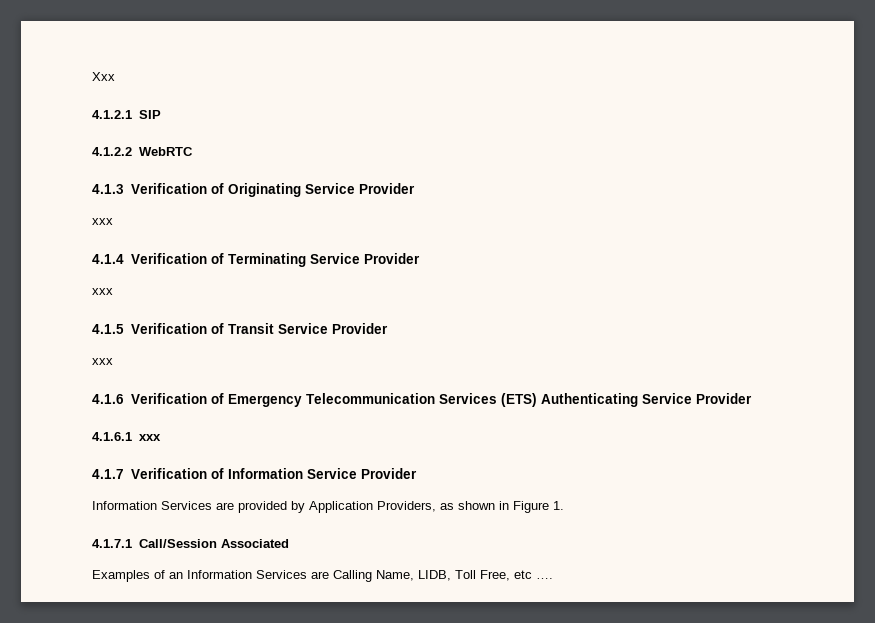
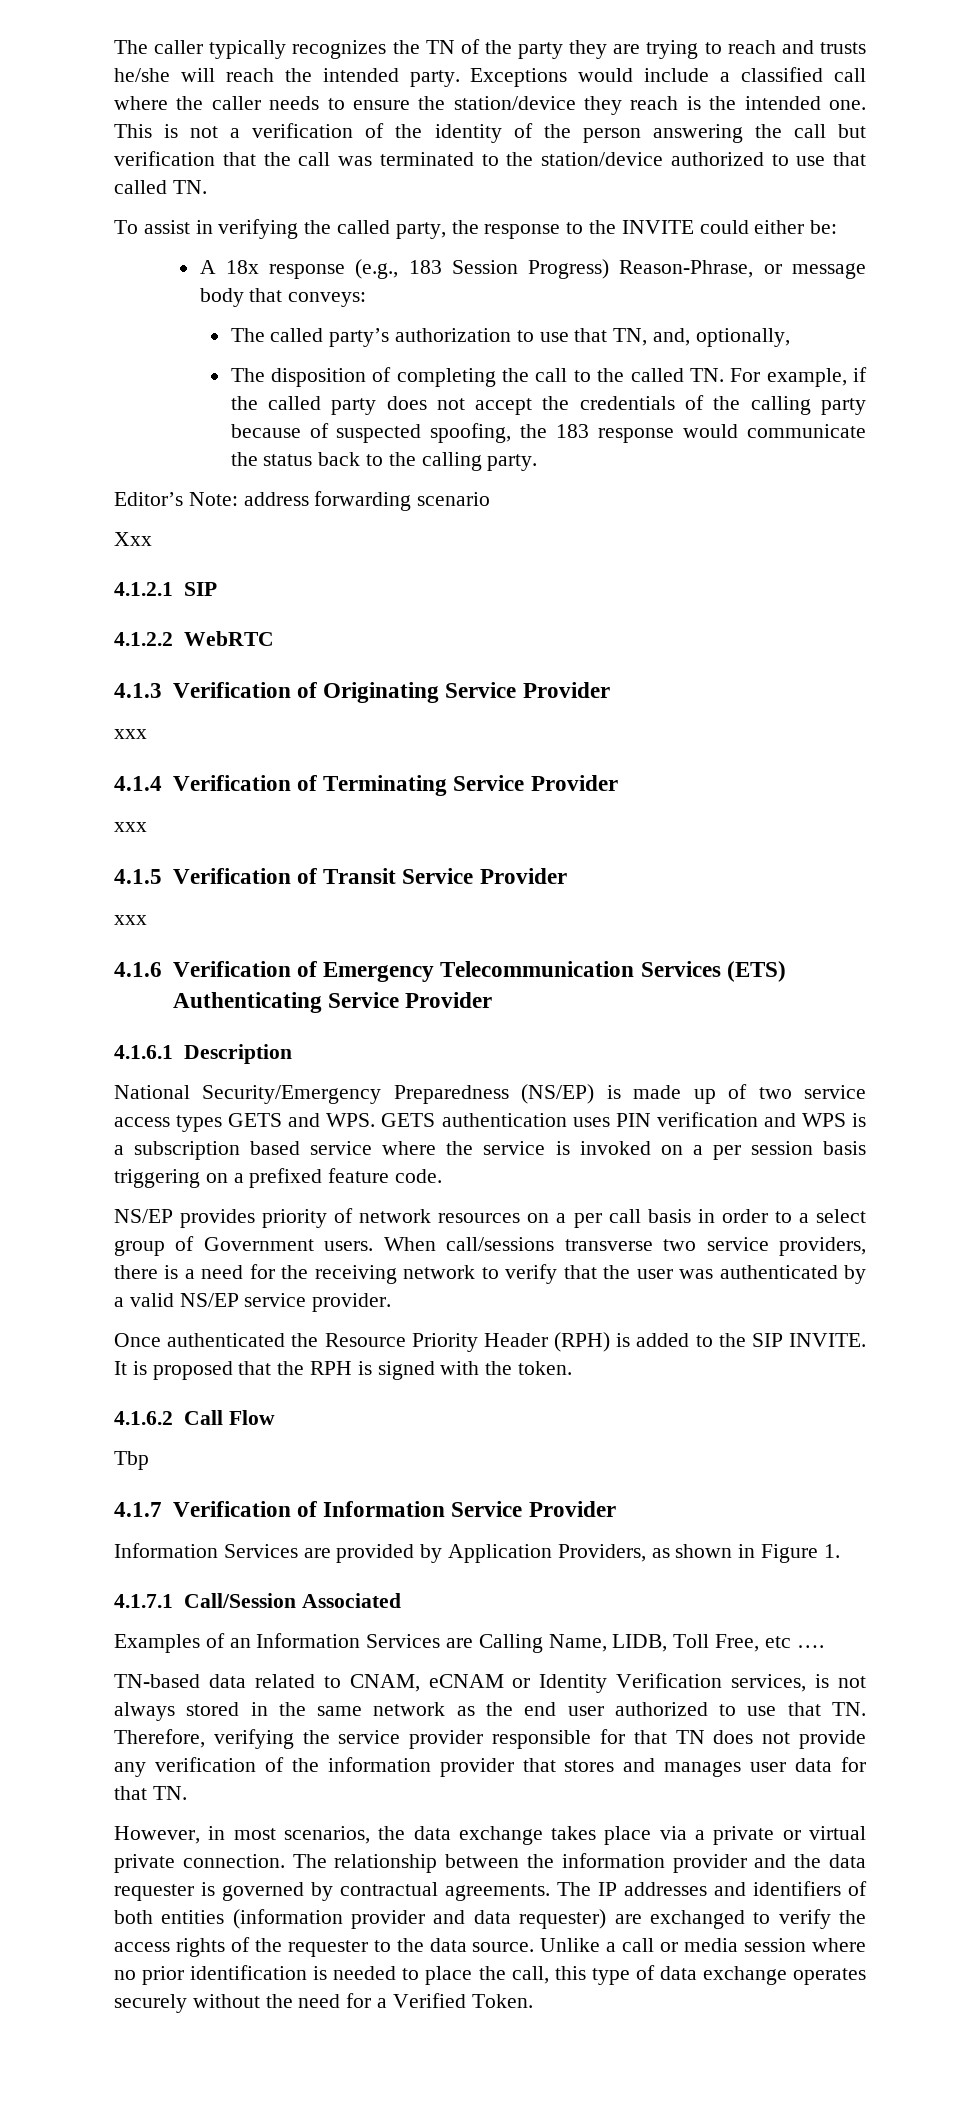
+ The caller typically recognizes the TN of the party they are trying to reach and trusts he/she will reach the intended party. Exceptions would include a classified call where the caller needs to ensure the station/device they reach is the intended one. This is not a verification of the identity of the person answering the call but verification that the call was terminated to the station/device authorized to use that called TN.
+ To assist in verifying the called party, the response to the INVITE could either be:
+ A 18x response (e.g., 183 Session Progress) Reason-Phrase, or message body that conveys:
+ The called party’s authorization to use that TN, and, optionally,
+ The disposition of completing the call to the called TN. For example, if the called party does not accept the credentials of the calling party because of suspected spoofing, the 183 response would communicate the status back to the calling party.
+ Editor’s Note: address forwarding scenario
- 4.1.6.1 xxx
+ 4.1.6.1 Description
+ National Security/Emergency Preparedness (NS/EP) is made up of two service access types GETS and WPS. GETS authentication uses PIN verification and WPS is a subscription based service where the service is invoked on a per session basis triggering on a prefixed feature code.
+ NS/EP provides priority of network resources on a per call basis in order to a select group of Government users. When call/sessions transverse two service providers, there is a need for the receiving network to verify that the user was authenticated by a valid NS/EP service provider.
+ Once authenticated the Resource Priority Header (RPH) is added to the SIP INVITE. It is proposed that the RPH is signed with the token.
+ 4.1.6.2 Call Flow
+ Tbp
+ TN-based data related to CNAM, eCNAM or Identity Verification services, is not always stored in the same network as the end user authorized to use that TN. Therefore, verifying the service provider responsible for that TN does not provide any verification of the information provider that stores and manages user data for that TN.
+ However, in most scenarios, the data exchange takes place via a private or virtual private connection. The relationship between the information provider and the data requester is governed by contractual agreements. The IP addresses and identifiers of both entities (information provider and data requester) are exchanged to verify the access rights of the requester to the data source. Unlike a call or media session where no prior identification is needed to place the call, this type of data exchange operates securely without the need for a Verified Token.

